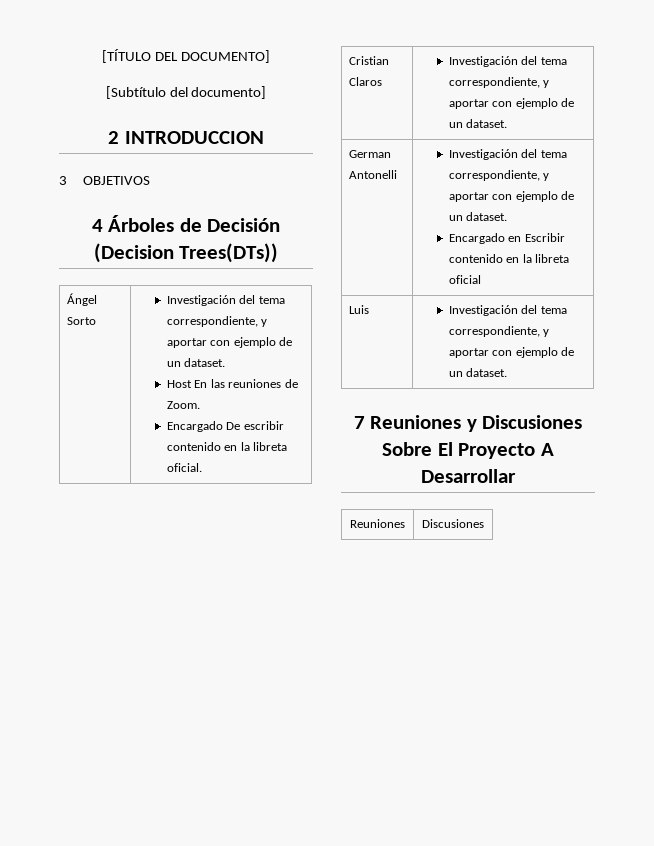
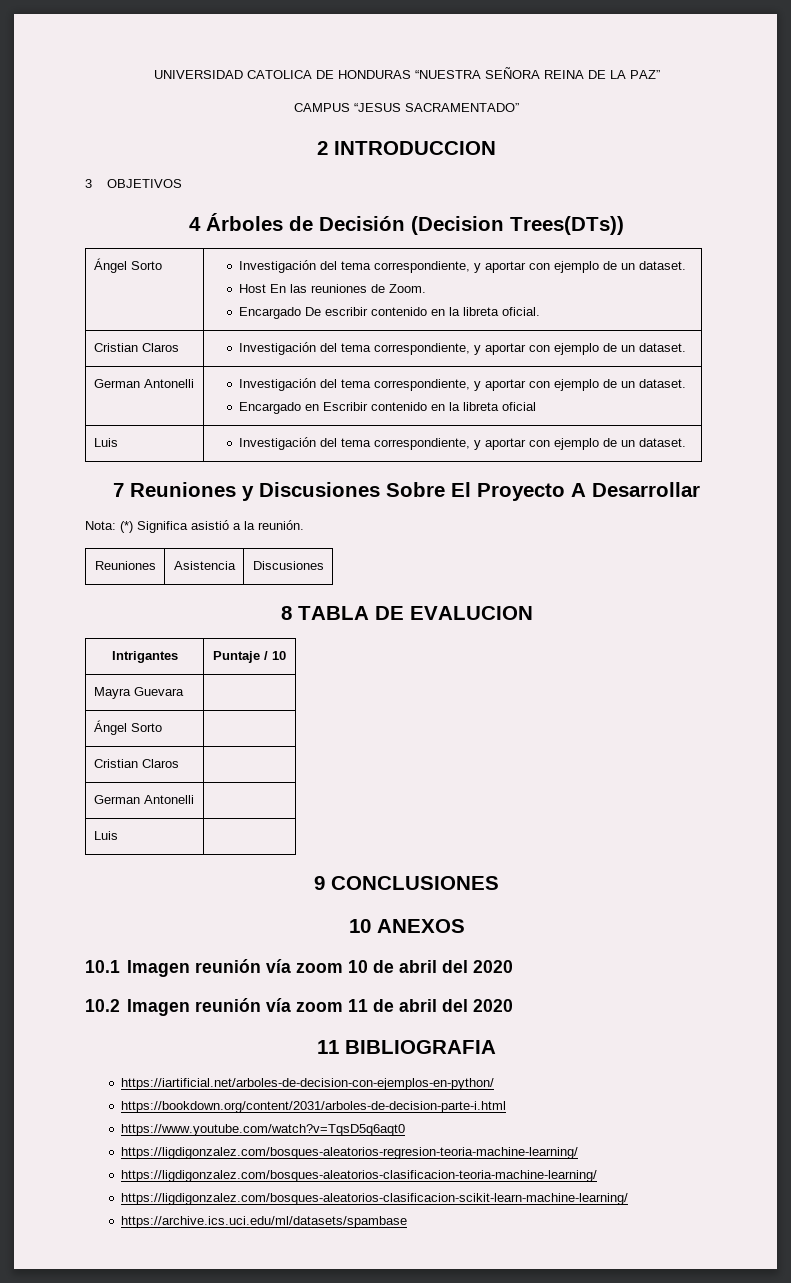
- [TÍTULO DEL DOCUMENTO]
- [Subtítulo del documento]
+ UNIVERSIDAD CATOLICA DE HONDURAS “NUESTRA SEÑORA REINA DE LA PAZ”
+ CAMPUS “JESUS SACRAMENTADO”
- Reuniones | Discusiones
+ Nota: (*) Significa asistió a la reunión.
+ Reuniones | Asistencia | Discusiones
+ 8 TABLA DE EVALUCION
+ Intrigantes | Puntaje / 10
+ Mayra Guevara |
+ Ángel Sorto |
+ Cristian Claros |
+ German Antonelli |
+ Luis |
+ 9 CONCLUSIONES
+ 10 ANEXOS
+ 10.1 Imagen reunión vía zoom 10 de abril del 2020
+ 10.2 Imagen reunión vía zoom 11 de abril del 2020
+ 11 BIBLIOGRAFIA
+ https://iartificial.net/arboles-de-decision-con-ejemplos-en-python/
+ https://bookdown.org/content/2031/arboles-de-decision-parte-i.html
+ https://www.youtube.com/watch?v=TqsD5q6aqt0
+ https://ligdigonzalez.com/bosques-aleatorios-regresion-teoria-machine-learning/
+ https://ligdigonzalez.com/bosques-aleatorios-clasificacion-teoria-machine-learning/
+ https://ligdigonzalez.com/bosques-aleatorios-clasificacion-scikit-learn-machine-learning/
+ https://archive.ics.uci.edu/ml/datasets/spambase

